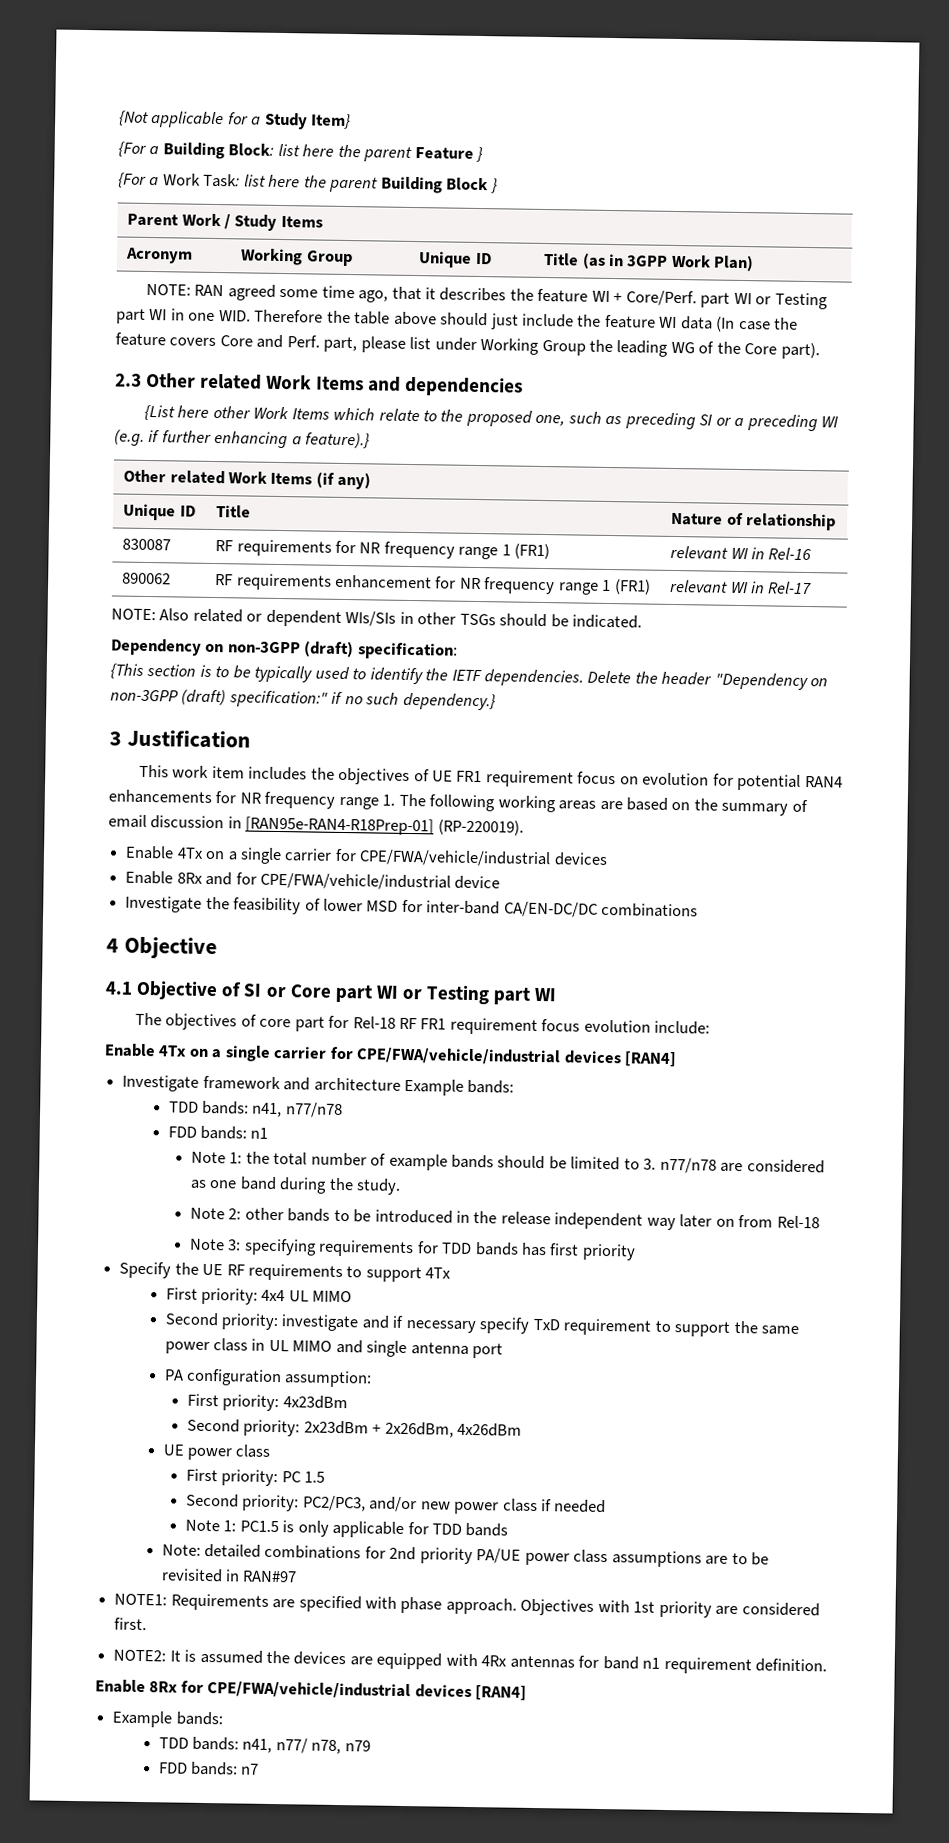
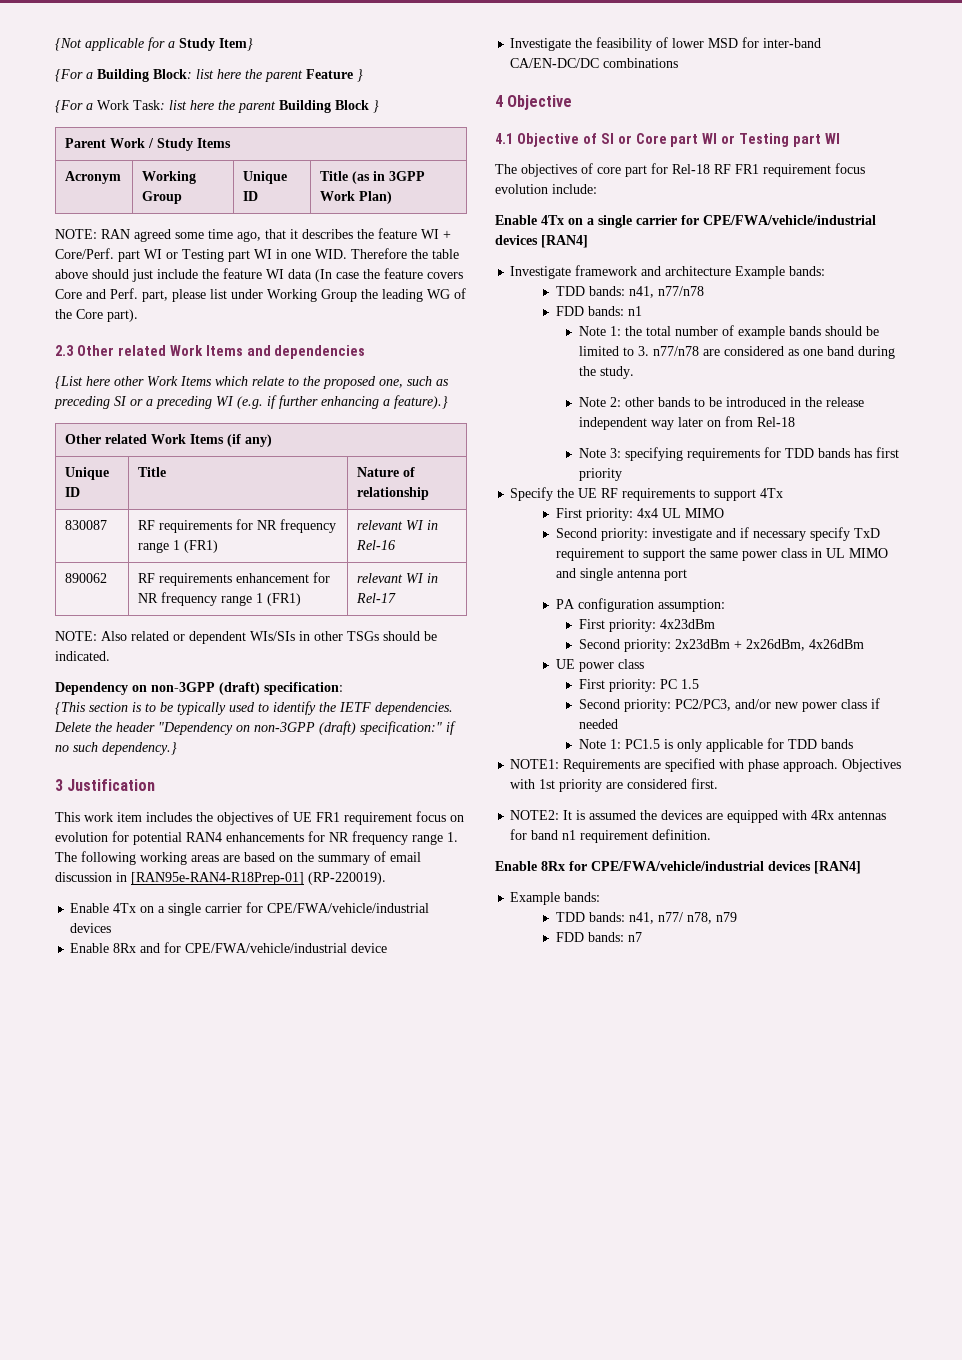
- Note: detailed combinations for 2nd priority PA/UE power class assumptions are to be revisited in RAN#97

